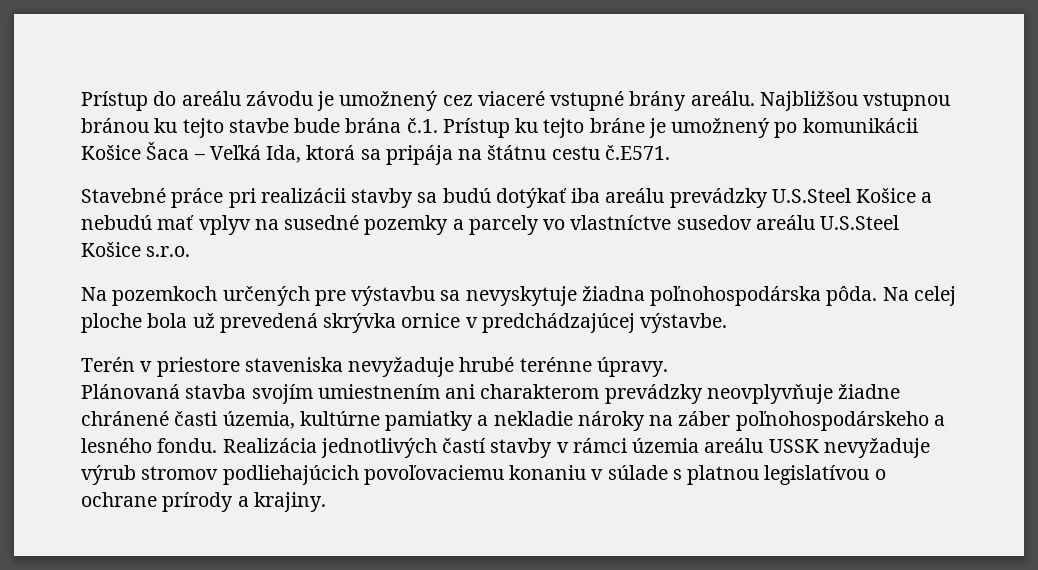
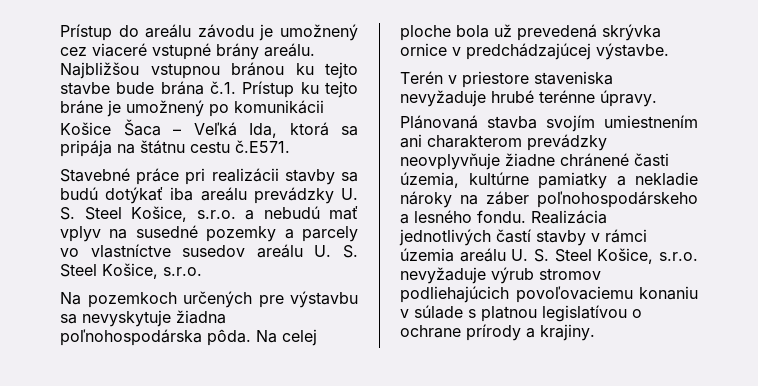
- Stavebné práce pri realizácii stavby sa budú dotýkať iba areálu prevádzky U.S.Steel Košice a nebudú mať vplyv na susedné pozemky a parcely vo vlastníctve susedov areálu U.S.Steel Košice s.r.o.
+ Stavebné práce pri realizácii stavby sa budú dotýkať iba areálu prevádzky U. S. Steel Košice, s.r.o. a nebudú mať vplyv na susedné pozemky a parcely vo vlastníctve susedov areálu U. S. Steel Košice, s.r.o.
- Realizácia jednotlivých častí stavby v rámci územia areálu USSK nevyžaduje výrub stromov podliehajúcich povoľovaciemu konaniu v súlade s platnou legislatívou o ochrane prírody a krajiny.
+ Realizácia jednotlivých častí stavby v rámci územia areálu U. S. Steel Košice, s.r.o. nevyžaduje výrub stromov podliehajúcich povoľovaciemu konaniu v súlade s platnou legislatívou o ochrane prírody a krajiny.

